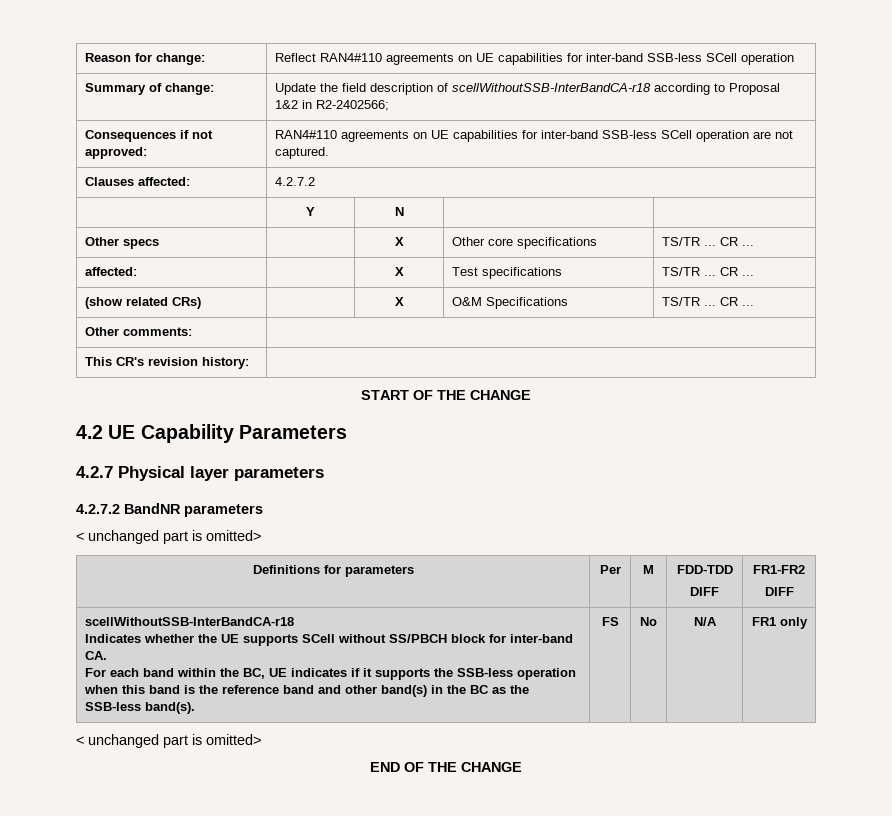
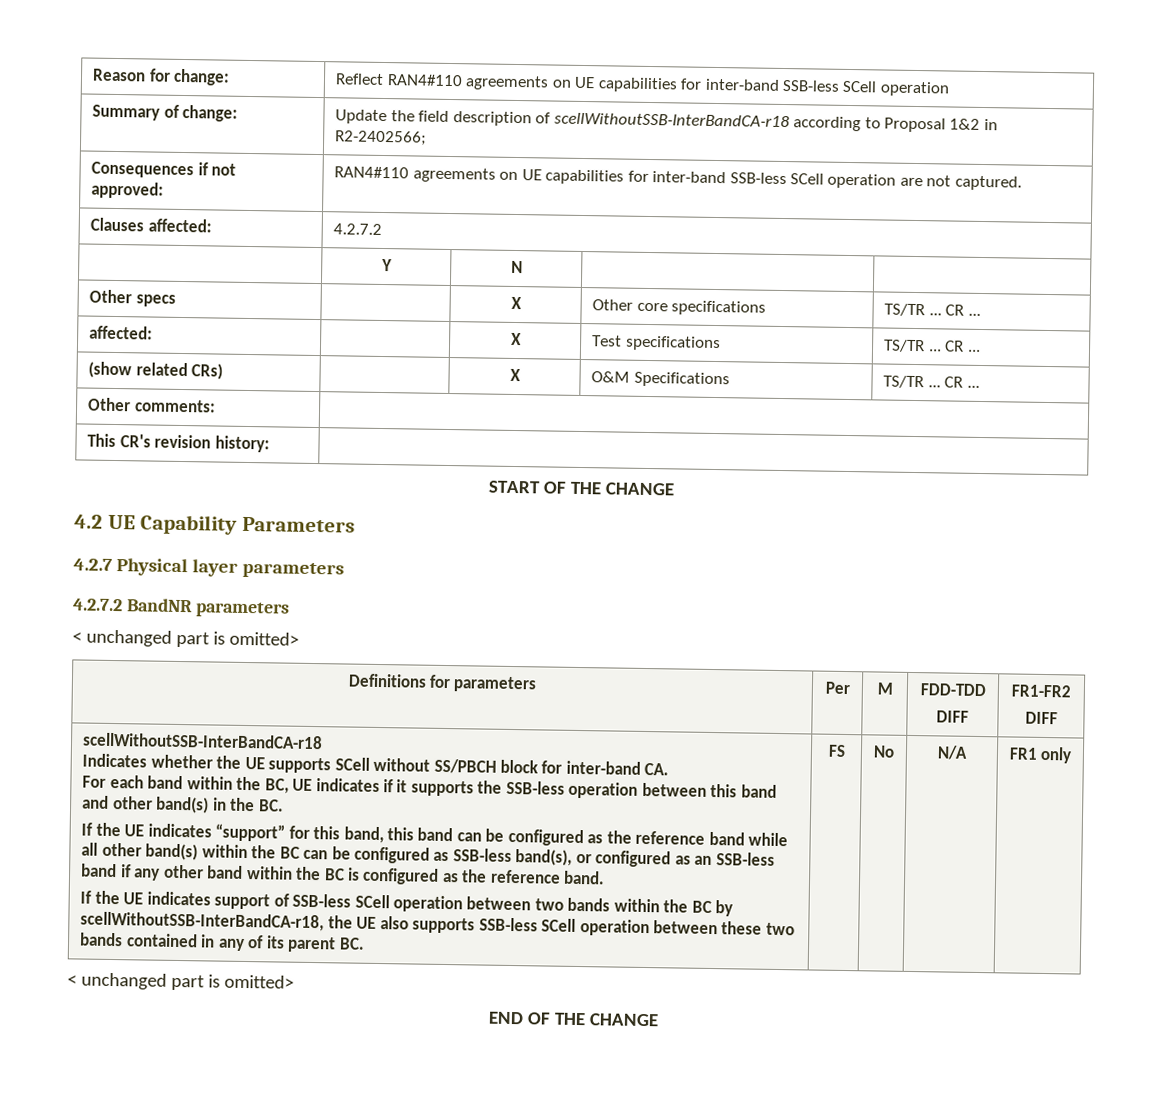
- For each band within the BC, UE indicates if it supports the SSB-less operation when this band is the reference band and other band(s) in the BC as the SSB-less band(s).
+ For each band within the BC, UE indicates if it supports the SSB-less operation between this band and other band(s) in the BC.
+ If the UE indicates “support” for this band, this band can be configured as the reference band while all other band(s) within the BC can be configured as SSB-less band(s), or configured as an SSB-less band if any other band within the BC is configured as the reference band.
+ If the UE indicates support of SSB-less SCell operation between two bands within the BC by scellWithoutSSB-InterBandCA-r18, the UE also supports SSB-less SCell operation between these two bands contained in any of its parent BC.

